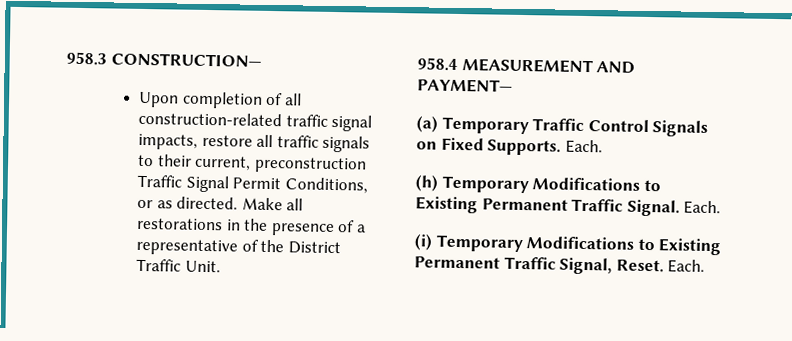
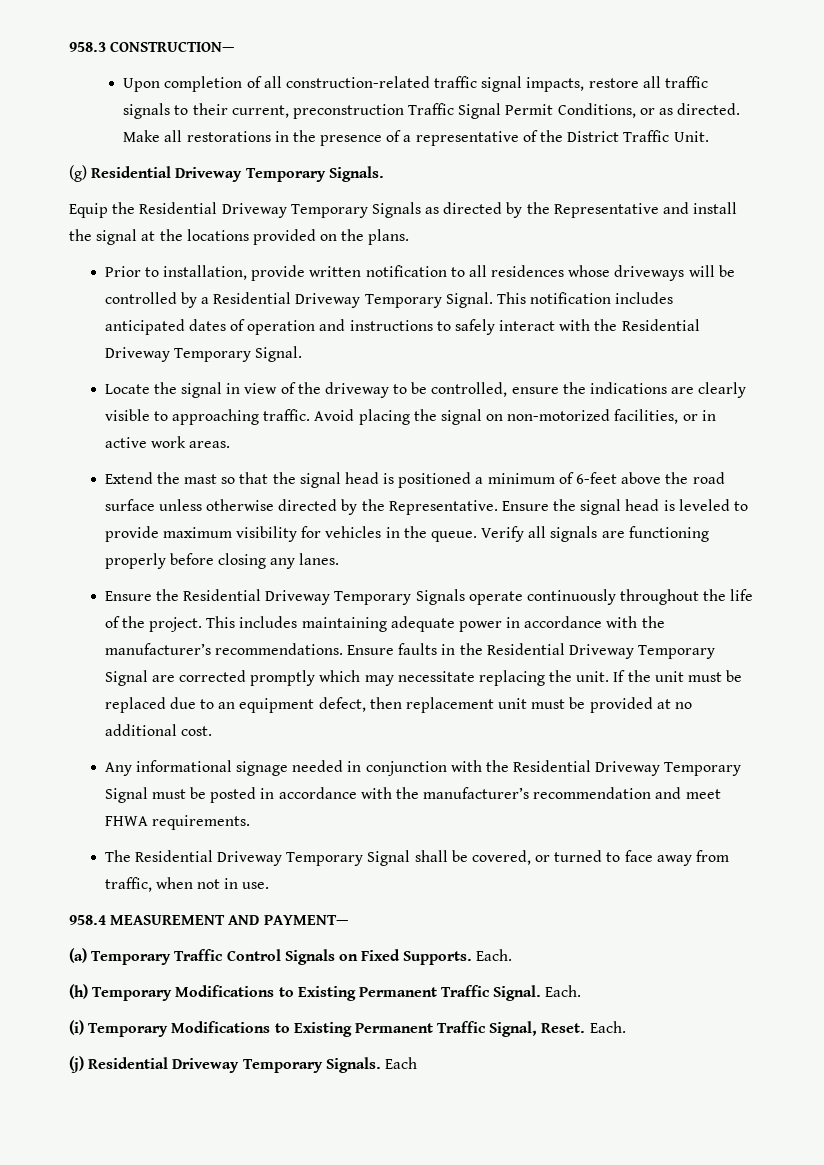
+ (g) Residential Driveway Temporary Signals.
+ Equip the Residential Driveway Temporary Signals as directed by the Representative and install the signal at the locations provided on the plans.
+ Prior to installation, provide written notification to all residences whose driveways will be controlled by a Residential Driveway Temporary Signal. This notification includes anticipated dates of operation and instructions to safely interact with the Residential Driveway Temporary Signal.
+ Locate the signal in view of the driveway to be controlled, ensure the indications are clearly visible to approaching traffic. Avoid placing the signal on non-motorized facilities, or in active work areas.
+ Extend the mast so that the signal head is positioned a minimum of 6-feet above the road surface unless otherwise directed by the Representative. Ensure the signal head is leveled to provide maximum visibility for vehicles in the queue. Verify all signals are functioning properly before closing any lanes.
+ Ensure the Residential Driveway Temporary Signals operate continuously throughout the life of the project. This includes maintaining adequate power in accordance with the manufacturer’s recommendations. Ensure faults in the Residential Driveway Temporary Signal are corrected promptly which may necessitate replacing the unit. If the unit must be replaced due to an equipment defect, then replacement unit must be provided at no additional cost.
+ Any informational signage needed in conjunction with the Residential Driveway Temporary Signal must be posted in accordance with the manufacturer’s recommendation and meet FHWA requirements.
+ The Residential Driveway Temporary Signal shall be covered, or turned to face away from traffic, when not in use.
+ (j) Residential Driveway Temporary Signals. Each

